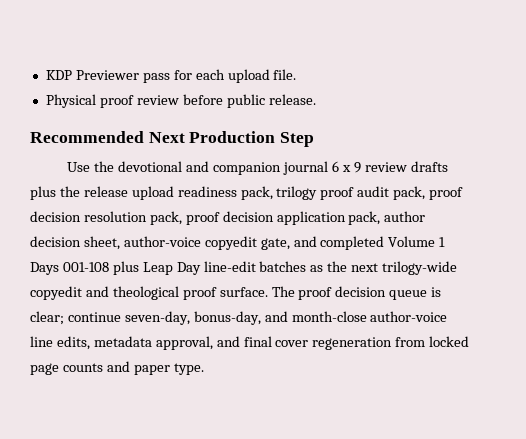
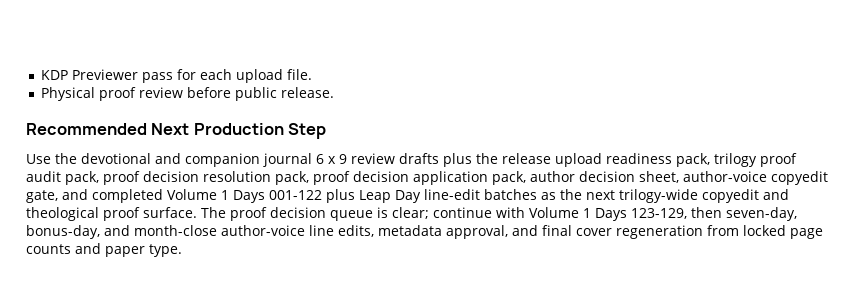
- Use the devotional and companion journal 6 x 9 review drafts plus the release upload readiness pack, trilogy proof audit pack, proof decision resolution pack, proof decision application pack, author decision sheet, author-voice copyedit gate, and completed Volume 1 Days 001-108 plus Leap Day line-edit batches as the next trilogy-wide copyedit and theological proof surface.
+ Use the devotional and companion journal 6 x 9 review drafts plus the release upload readiness pack, trilogy proof audit pack, proof decision resolution pack, proof decision application pack, author decision sheet, author-voice copyedit gate, and completed Volume 1 Days 001-122 plus Leap Day line-edit batches as the next trilogy-wide copyedit and theological proof surface.
- The proof decision queue is clear; continue seven-day, bonus-day, and month-close author-voice line edits, metadata approval, and final cover regeneration from locked page counts and paper type.
+ The proof decision queue is clear; continue with Volume 1 Days 123-129, then seven-day, bonus-day, and month-close author-voice line edits, metadata approval, and final cover regeneration from locked page counts and paper type.

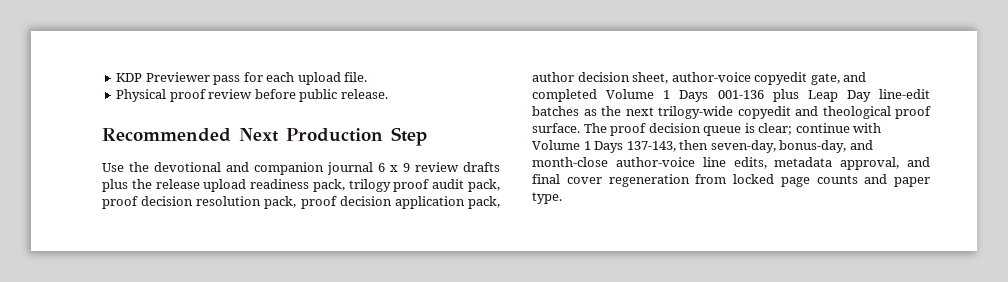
- Use the devotional and companion journal 6 x 9 review drafts plus the release upload readiness pack, trilogy proof audit pack, proof decision resolution pack, proof decision application pack, author decision sheet, author-voice copyedit gate, and completed Volume 1 Days 001-122 plus Leap Day line-edit batches as the next trilogy-wide copyedit and theological proof surface.
+ Use the devotional and companion journal 6 x 9 review drafts plus the release upload readiness pack, trilogy proof audit pack, proof decision resolution pack, proof decision application pack, author decision sheet, author-voice copyedit gate, and completed Volume 1 Days 001-136 plus Leap Day line-edit batches as the next trilogy-wide copyedit and theological proof surface.
- The proof decision queue is clear; continue with Volume 1 Days 123-129, then seven-day, bonus-day, and month-close author-voice line edits, metadata approval, and final cover regeneration from locked page counts and paper type.
+ The proof decision queue is clear; continue with Volume 1 Days 137-143, then seven-day, bonus-day, and month-close author-voice line edits, metadata approval, and final cover regeneration from locked page counts and paper type.

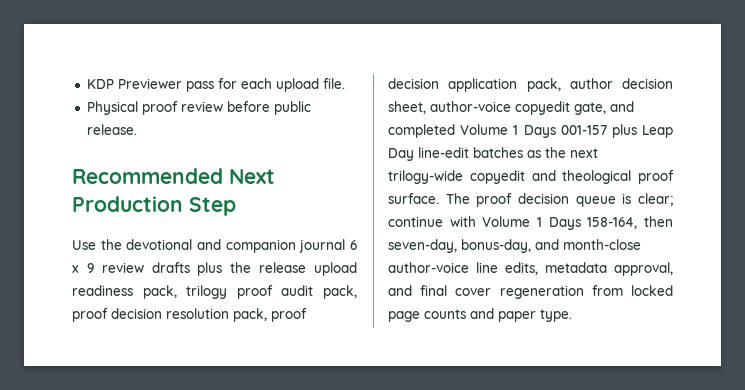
- Use the devotional and companion journal 6 x 9 review drafts plus the release upload readiness pack, trilogy proof audit pack, proof decision resolution pack, proof decision application pack, author decision sheet, author-voice copyedit gate, and completed Volume 1 Days 001-136 plus Leap Day line-edit batches as the next trilogy-wide copyedit and theological proof surface.
+ Use the devotional and companion journal 6 x 9 review drafts plus the release upload readiness pack, trilogy proof audit pack, proof decision resolution pack, proof decision application pack, author decision sheet, author-voice copyedit gate, and completed Volume 1 Days 001-157 plus Leap Day line-edit batches as the next trilogy-wide copyedit and theological proof surface.
- The proof decision queue is clear; continue with Volume 1 Days 137-143, then seven-day, bonus-day, and month-close author-voice line edits, metadata approval, and final cover regeneration from locked page counts and paper type.
+ The proof decision queue is clear; continue with Volume 1 Days 158-164, then seven-day, bonus-day, and month-close author-voice line edits, metadata approval, and final cover regeneration from locked page counts and paper type.

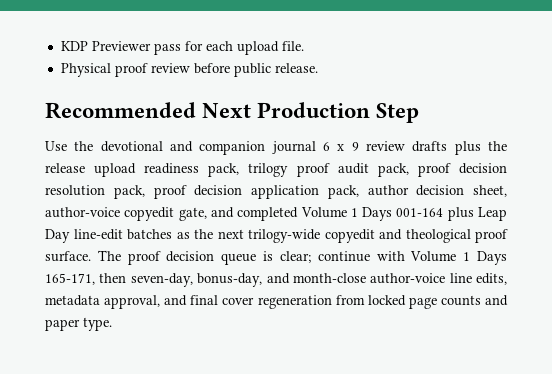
- Use the devotional and companion journal 6 x 9 review drafts plus the release upload readiness pack, trilogy proof audit pack, proof decision resolution pack, proof decision application pack, author decision sheet, author-voice copyedit gate, and completed Volume 1 Days 001-157 plus Leap Day line-edit batches as the next trilogy-wide copyedit and theological proof surface.
+ Use the devotional and companion journal 6 x 9 review drafts plus the release upload readiness pack, trilogy proof audit pack, proof decision resolution pack, proof decision application pack, author decision sheet, author-voice copyedit gate, and completed Volume 1 Days 001-164 plus Leap Day line-edit batches as the next trilogy-wide copyedit and theological proof surface.
- The proof decision queue is clear; continue with Volume 1 Days 158-164, then seven-day, bonus-day, and month-close author-voice line edits, metadata approval, and final cover regeneration from locked page counts and paper type.
+ The proof decision queue is clear; continue with Volume 1 Days 165-171, then seven-day, bonus-day, and month-close author-voice line edits, metadata approval, and final cover regeneration from locked page counts and paper type.

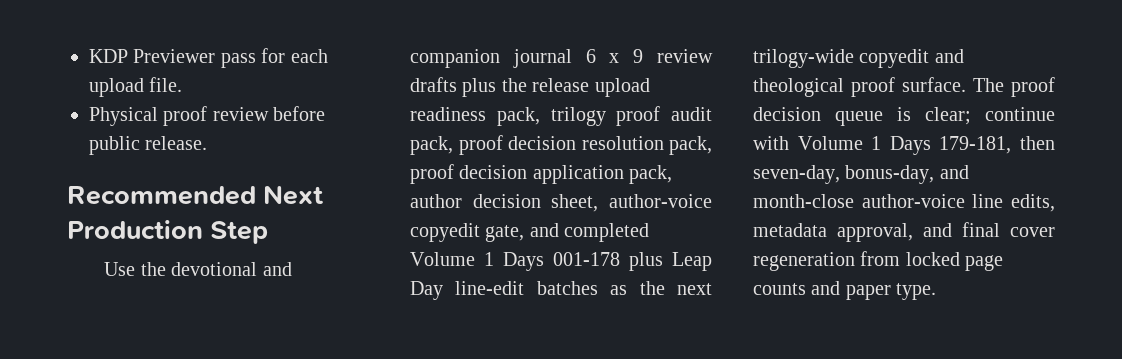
- Use the devotional and companion journal 6 x 9 review drafts plus the release upload readiness pack, trilogy proof audit pack, proof decision resolution pack, proof decision application pack, author decision sheet, author-voice copyedit gate, and completed Volume 1 Days 001-164 plus Leap Day line-edit batches as the next trilogy-wide copyedit and theological proof surface.
+ Use the devotional and companion journal 6 x 9 review drafts plus the release upload readiness pack, trilogy proof audit pack, proof decision resolution pack, proof decision application pack, author decision sheet, author-voice copyedit gate, and completed Volume 1 Days 001-178 plus Leap Day line-edit batches as the next trilogy-wide copyedit and theological proof surface.
- The proof decision queue is clear; continue with Volume 1 Days 165-171, then seven-day, bonus-day, and month-close author-voice line edits, metadata approval, and final cover regeneration from locked page counts and paper type.
+ The proof decision queue is clear; continue with Volume 1 Days 179-181, then seven-day, bonus-day, and month-close author-voice line edits, metadata approval, and final cover regeneration from locked page counts and paper type.

